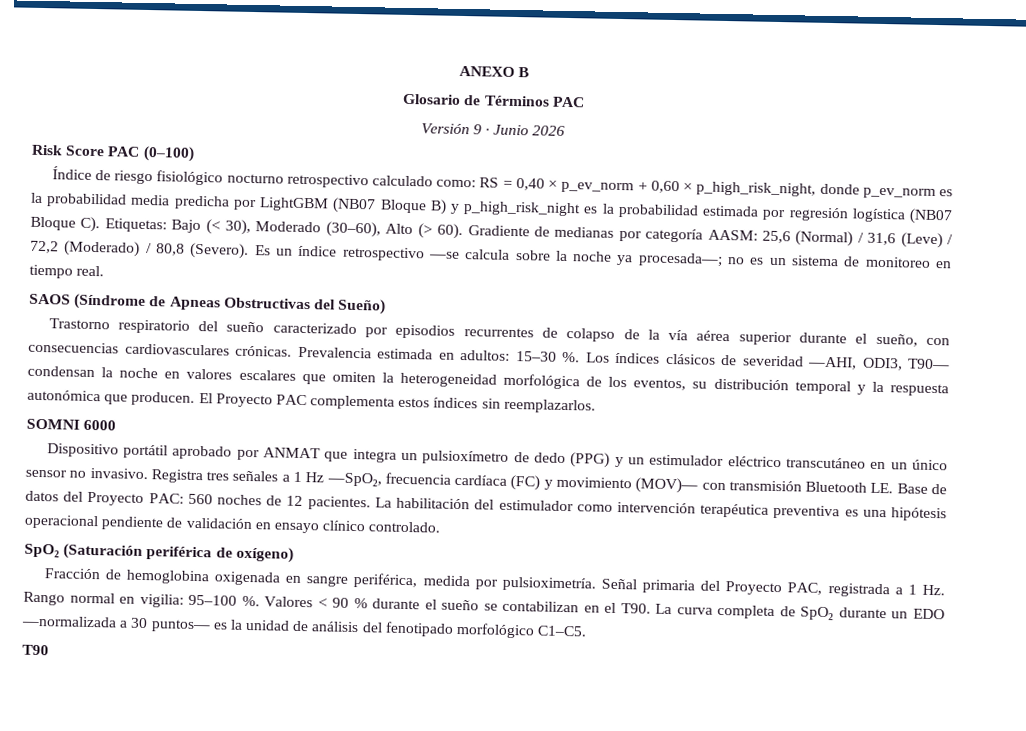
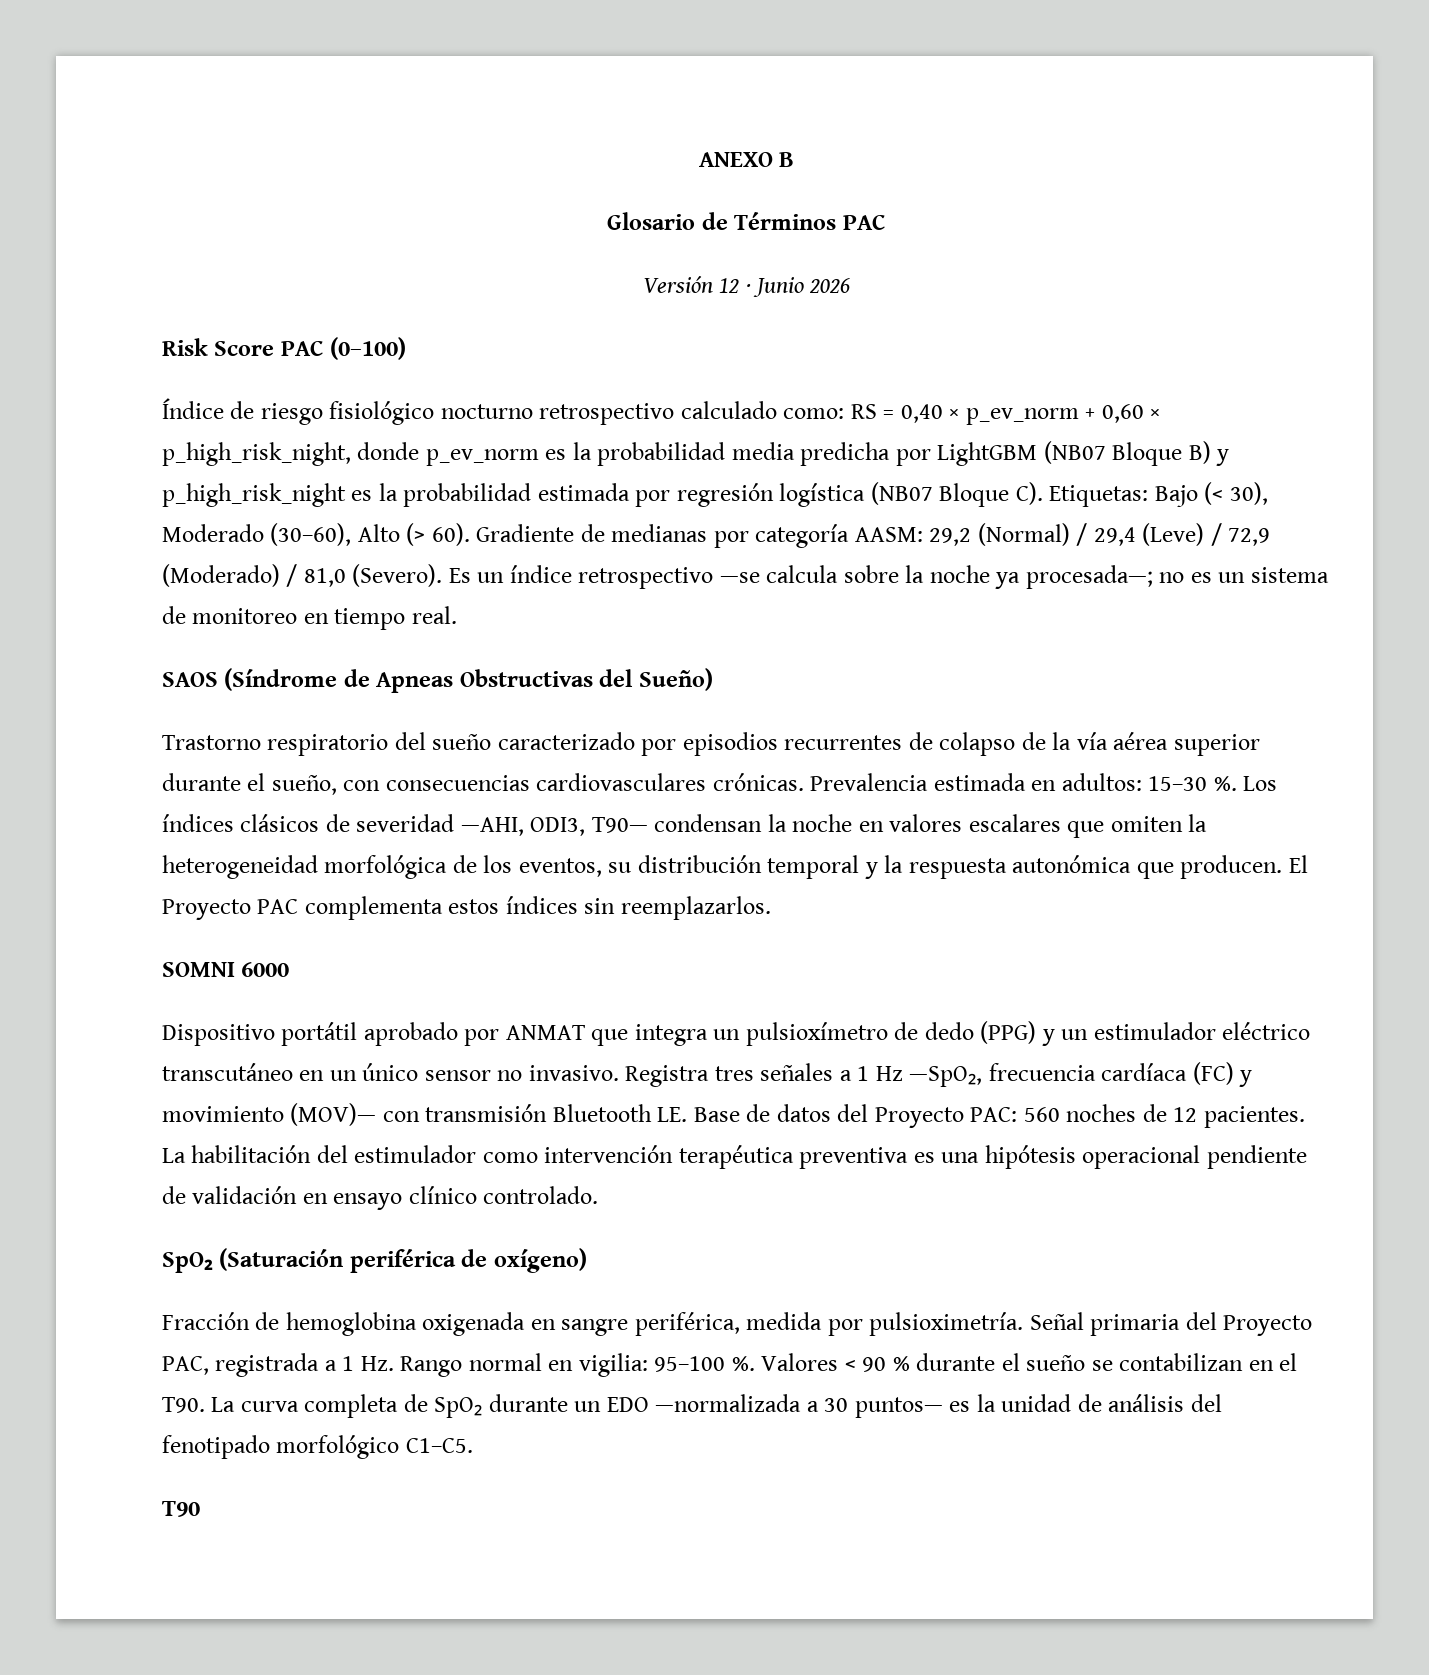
- Versión 9 · Junio 2026
+ Versión 12 · Junio 2026
- Gradiente de medianas por categoría AASM: 25,6 (Normal) / 31,6 (Leve) / 72,2 (Moderado) / 80,8 (Severo).
+ Gradiente de medianas por categoría AASM: 29,2 (Normal) / 29,4 (Leve) / 72,9 (Moderado) / 81,0 (Severo).

